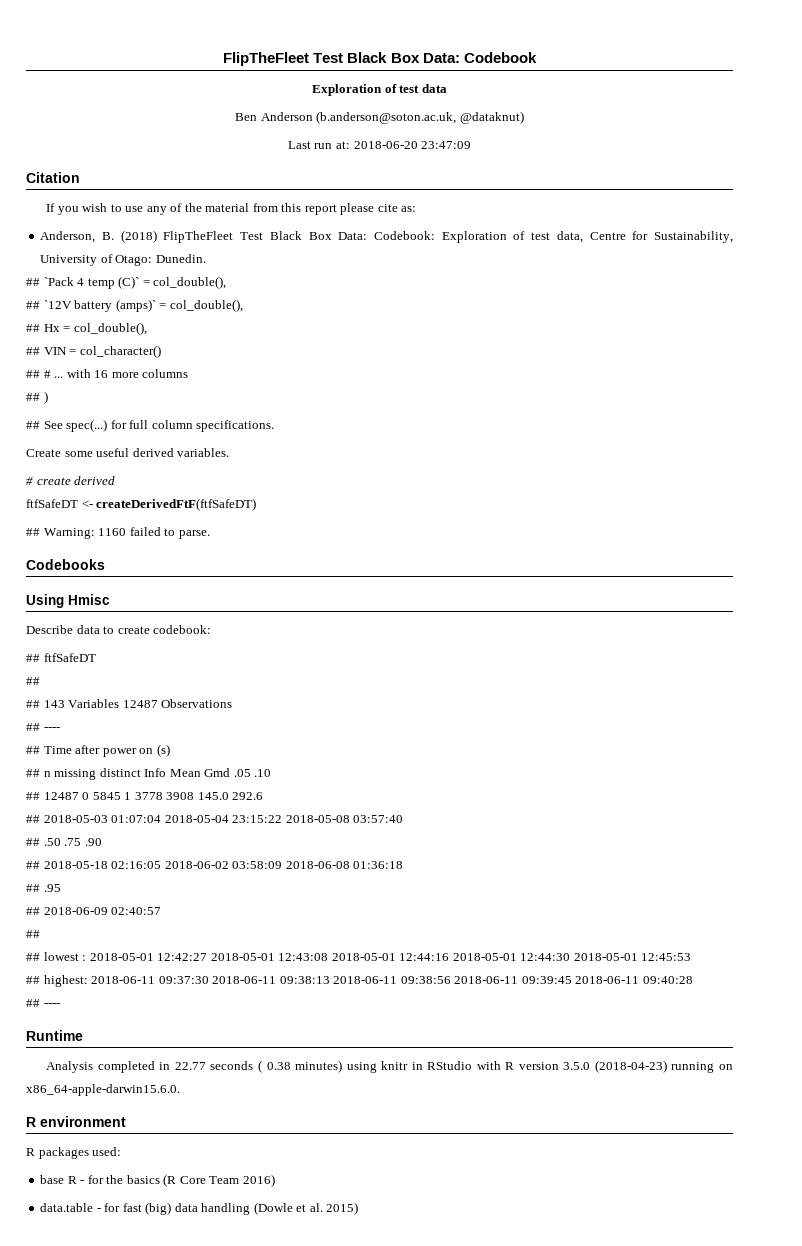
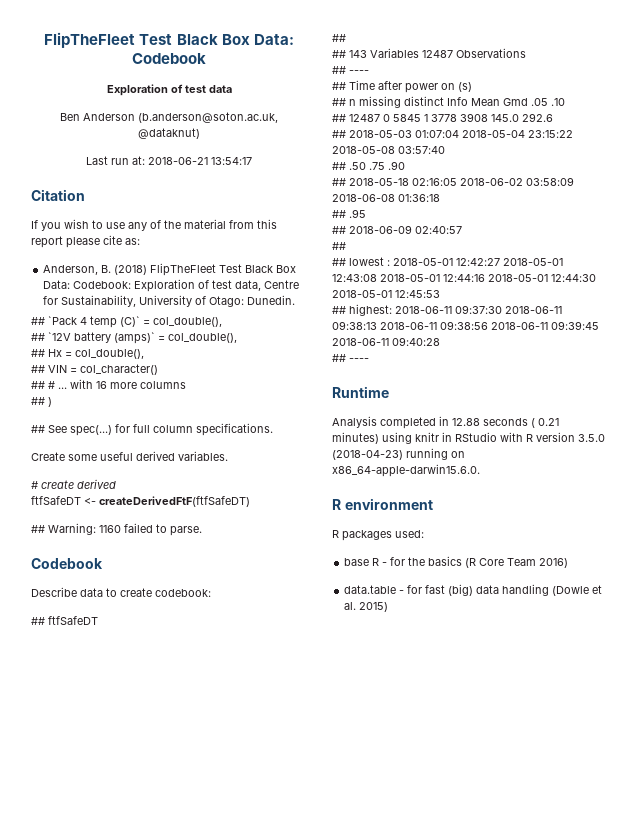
- Last run at: 2018-06-20 23:47:09
+ Last run at: 2018-06-21 13:54:17
  ## Warning: 1160 failed to parse.
- Codebooks
- Using Hmisc
+ Codebook
- Analysis completed in 22.77 seconds ( 0.38 minutes) using knitr in RStudio with R version 3.5.0 (2018-04-23) running on x86_64-apple-darwin15.6.0.
+ Analysis completed in 12.88 seconds ( 0.21 minutes) using knitr in RStudio with R version 3.5.0 (2018-04-23) running on x86_64-apple-darwin15.6.0.

